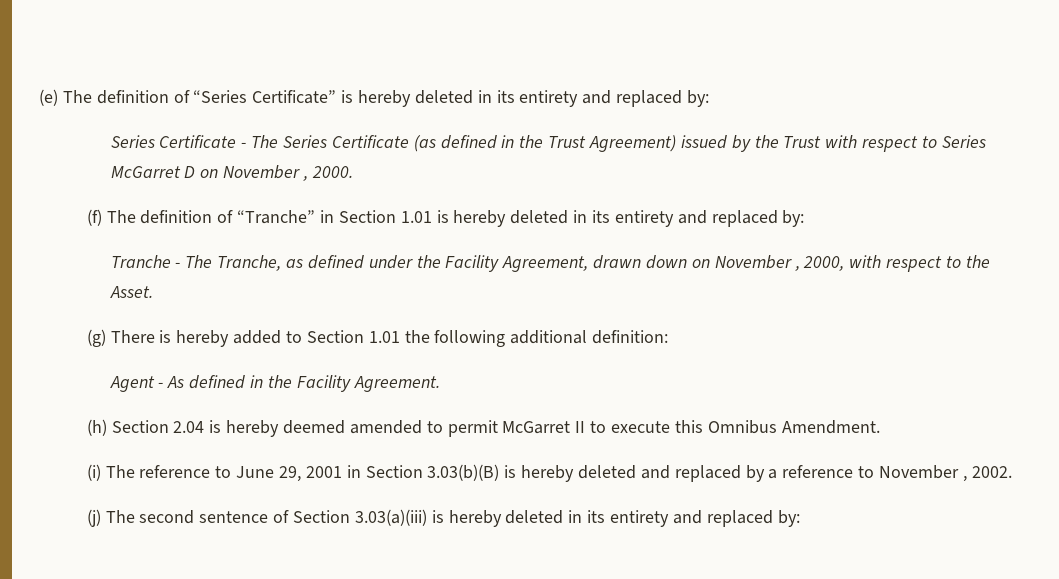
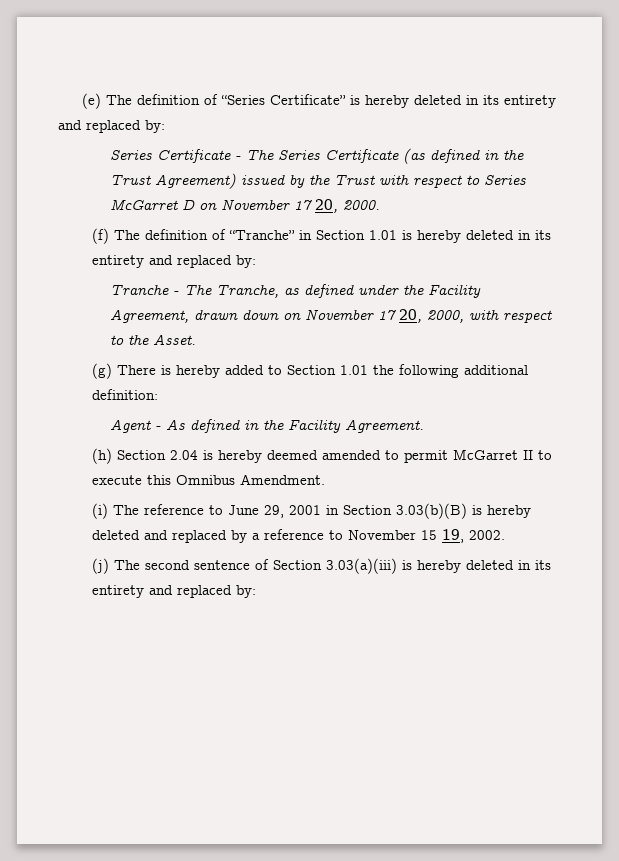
- Series Certificate - The Series Certificate (as defined in the Trust Agreement) issued by the Trust with respect to Series McGarret D on November , 2000.
+ Series Certificate - The Series Certificate (as defined in the Trust Agreement) issued by the Trust with respect to Series McGarret D on November 17 20, 2000.
- Tranche - The Tranche, as defined under the Facility Agreement, drawn down on November , 2000, with respect to the Asset.
+ Tranche - The Tranche, as defined under the Facility Agreement, drawn down on November 17 20, 2000, with respect to the Asset.
- (i) The reference to June 29, 2001 in Section 3.03(b)(B) is hereby deleted and replaced by a reference to November , 2002.
+ (i) The reference to June 29, 2001 in Section 3.03(b)(B) is hereby deleted and replaced by a reference to November 15 19, 2002.

